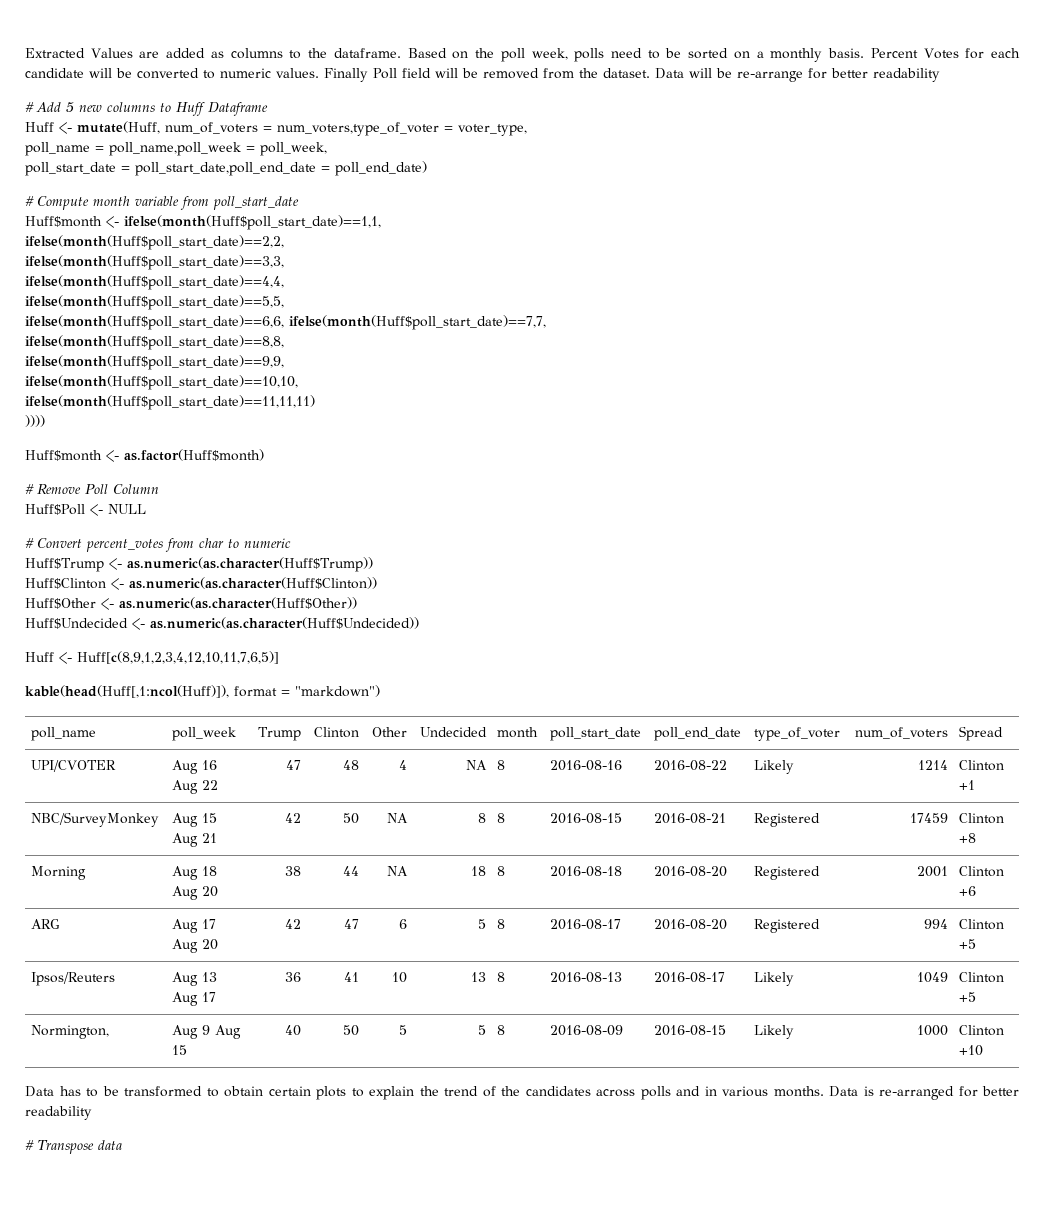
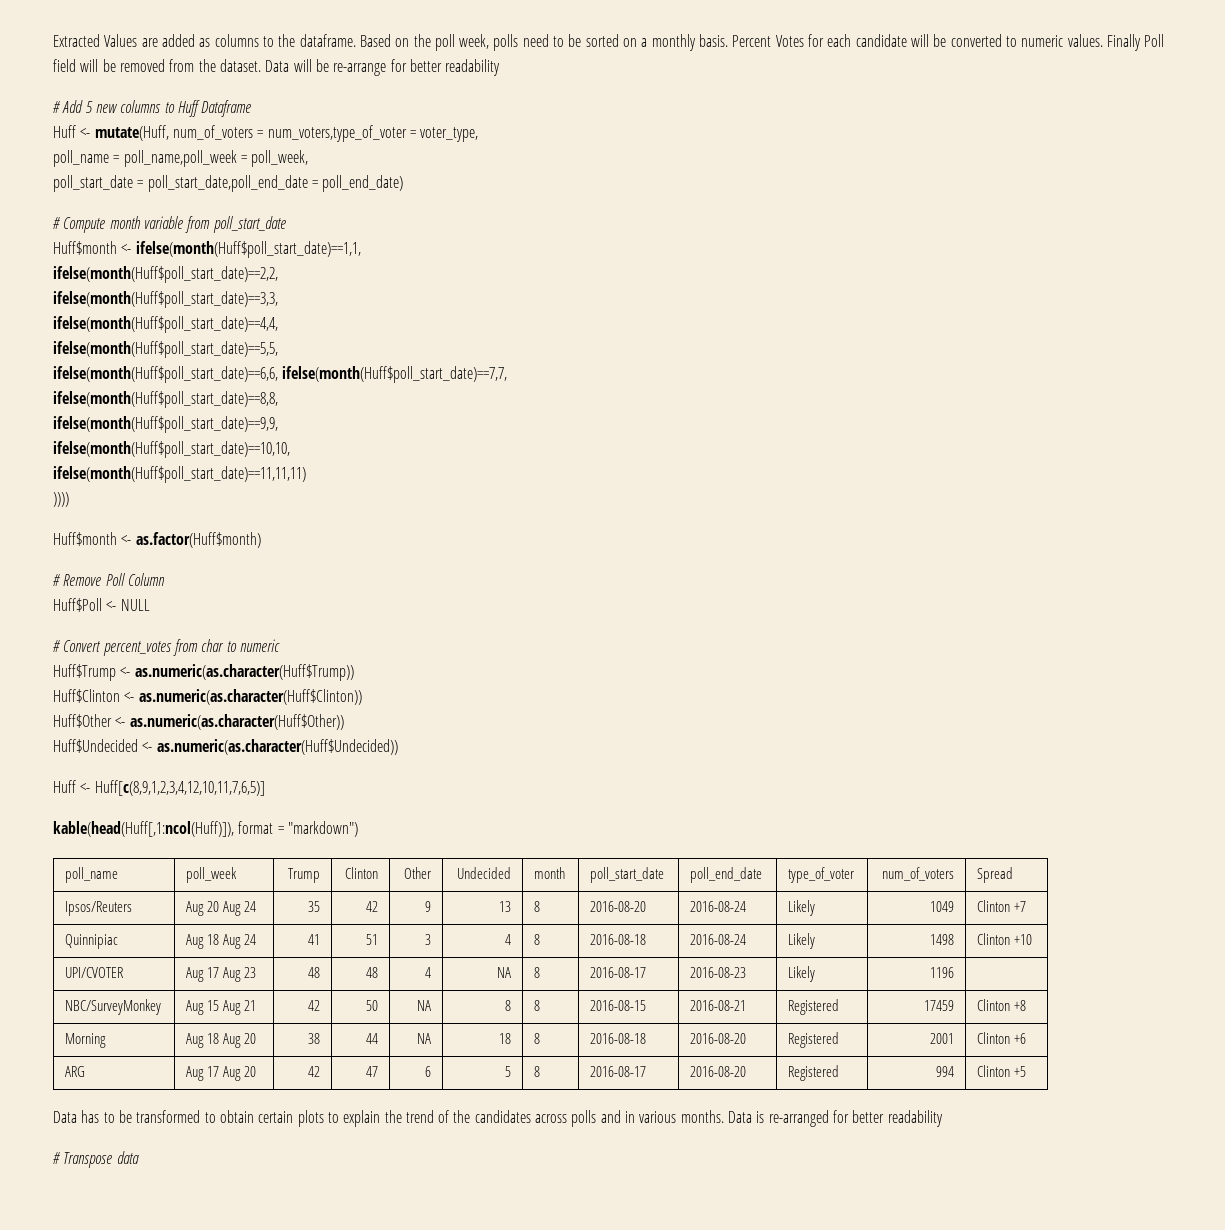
- UPI/CVOTER | Aug 16 Aug 22 | 47 | 48 | 4 | NA | 8 | 2016-08-16 | 2016-08-22 | Likely | 1214 | Clinton +1
+ Ipsos/Reuters | Aug 20 Aug 24 | 35 | 42 | 9 | 13 | 8 | 2016-08-20 | 2016-08-24 | Likely | 1049 | Clinton +7
+ Quinnipiac | Aug 18 Aug 24 | 41 | 51 | 3 | 4 | 8 | 2016-08-18 | 2016-08-24 | Likely | 1498 | Clinton +10
+ UPI/CVOTER | Aug 17 Aug 23 | 48 | 48 | 4 | NA | 8 | 2016-08-17 | 2016-08-23 | Likely | 1196 |
- Ipsos/Reuters | Aug 13 Aug 17 | 36 | 41 | 10 | 13 | 8 | 2016-08-13 | 2016-08-17 | Likely | 1049 | Clinton +5
- Normington, | Aug 9 Aug 15 | 40 | 50 | 5 | 5 | 8 | 2016-08-09 | 2016-08-15 | Likely | 1000 | Clinton +10

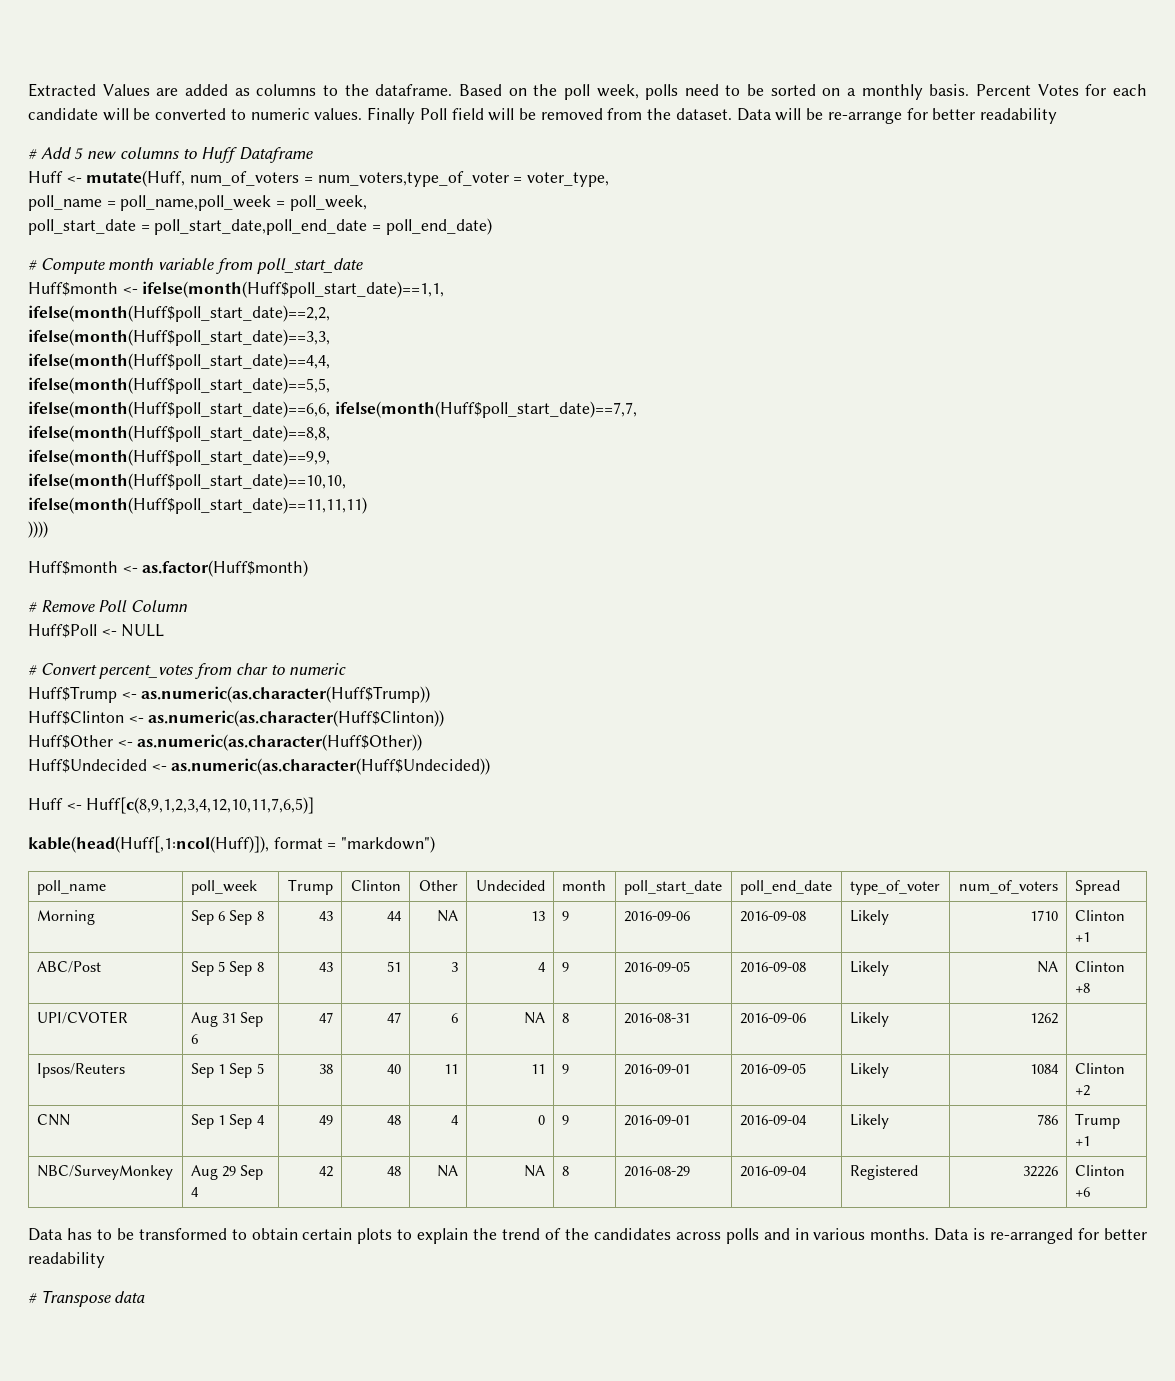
- Ipsos/Reuters | Aug 20 Aug 24 | 35 | 42 | 9 | 13 | 8 | 2016-08-20 | 2016-08-24 | Likely | 1049 | Clinton +7
- Quinnipiac | Aug 18 Aug 24 | 41 | 51 | 3 | 4 | 8 | 2016-08-18 | 2016-08-24 | Likely | 1498 | Clinton +10
+ Morning | Sep 6 Sep 8 | 43 | 44 | NA | 13 | 9 | 2016-09-06 | 2016-09-08 | Likely | 1710 | Clinton +1
+ ABC/Post | Sep 5 Sep 8 | 43 | 51 | 3 | 4 | 9 | 2016-09-05 | 2016-09-08 | Likely | NA | Clinton +8
- UPI/CVOTER | Aug 17 Aug 23 | 48 | 48 | 4 | NA | 8 | 2016-08-17 | 2016-08-23 | Likely | 1196 |
+ UPI/CVOTER | Aug 31 Sep 6 | 47 | 47 | 6 | NA | 8 | 2016-08-31 | 2016-09-06 | Likely | 1262 |
+ Ipsos/Reuters | Sep 1 Sep 5 | 38 | 40 | 11 | 11 | 9 | 2016-09-01 | 2016-09-05 | Likely | 1084 | Clinton +2
+ CNN | Sep 1 Sep 4 | 49 | 48 | 4 | 0 | 9 | 2016-09-01 | 2016-09-04 | Likely | 786 | Trump +1
- NBC/SurveyMonkey | Aug 15 Aug 21 | 42 | 50 | NA | 8 | 8 | 2016-08-15 | 2016-08-21 | Registered | 17459 | Clinton +8
- Morning | Aug 18 Aug 20 | 38 | 44 | NA | 18 | 8 | 2016-08-18 | 2016-08-20 | Registered | 2001 | Clinton +6
- ARG | Aug 17 Aug 20 | 42 | 47 | 6 | 5 | 8 | 2016-08-17 | 2016-08-20 | Registered | 994 | Clinton +5
+ NBC/SurveyMonkey | Aug 29 Sep 4 | 42 | 48 | NA | NA | 8 | 2016-08-29 | 2016-09-04 | Registered | 32226 | Clinton +6

